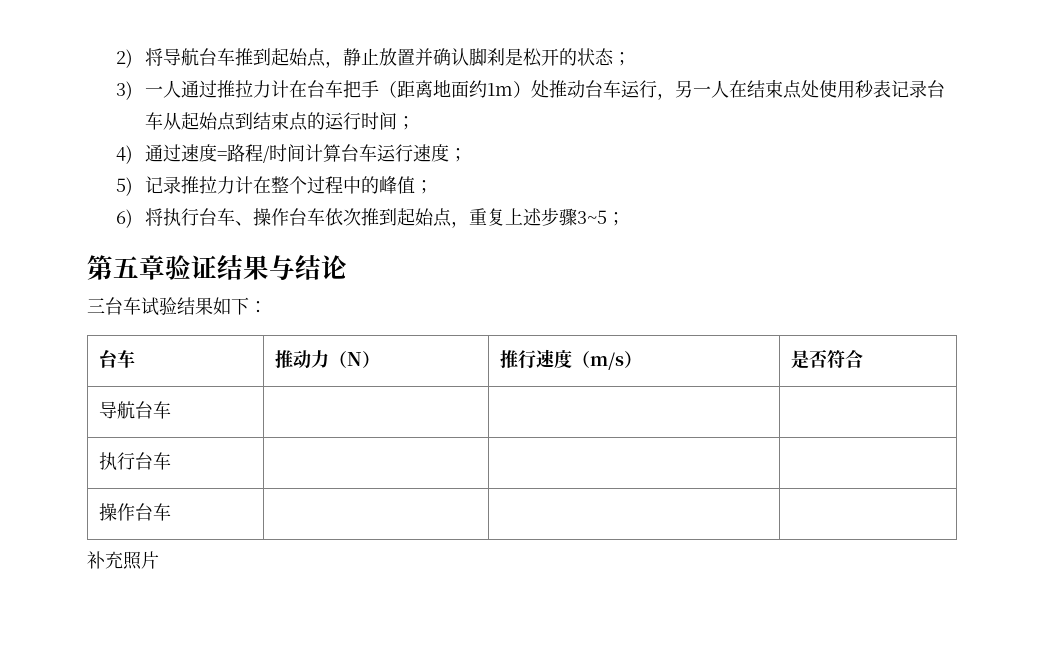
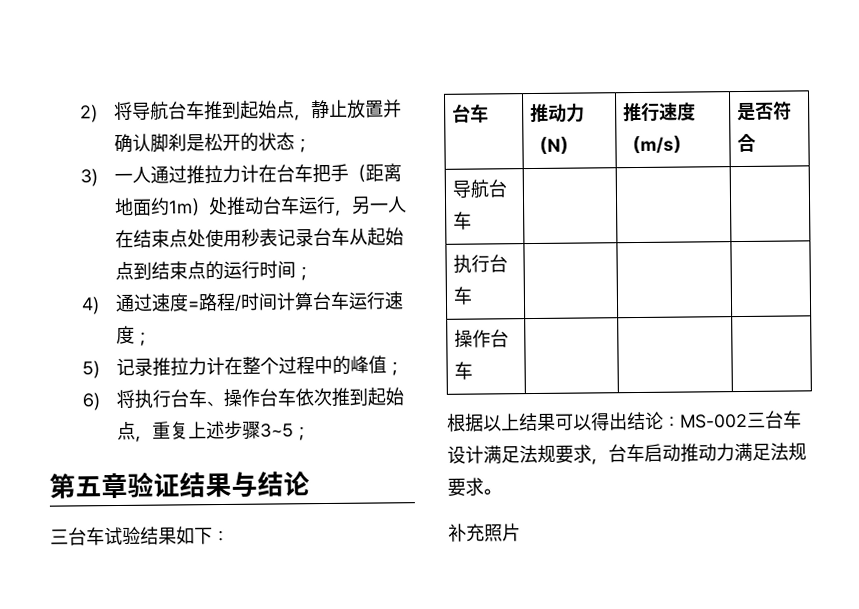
+ 根据以上结果可以得出结论：MS-002三台车设计满足法规要求，台车启动推动力满足法规要求。

